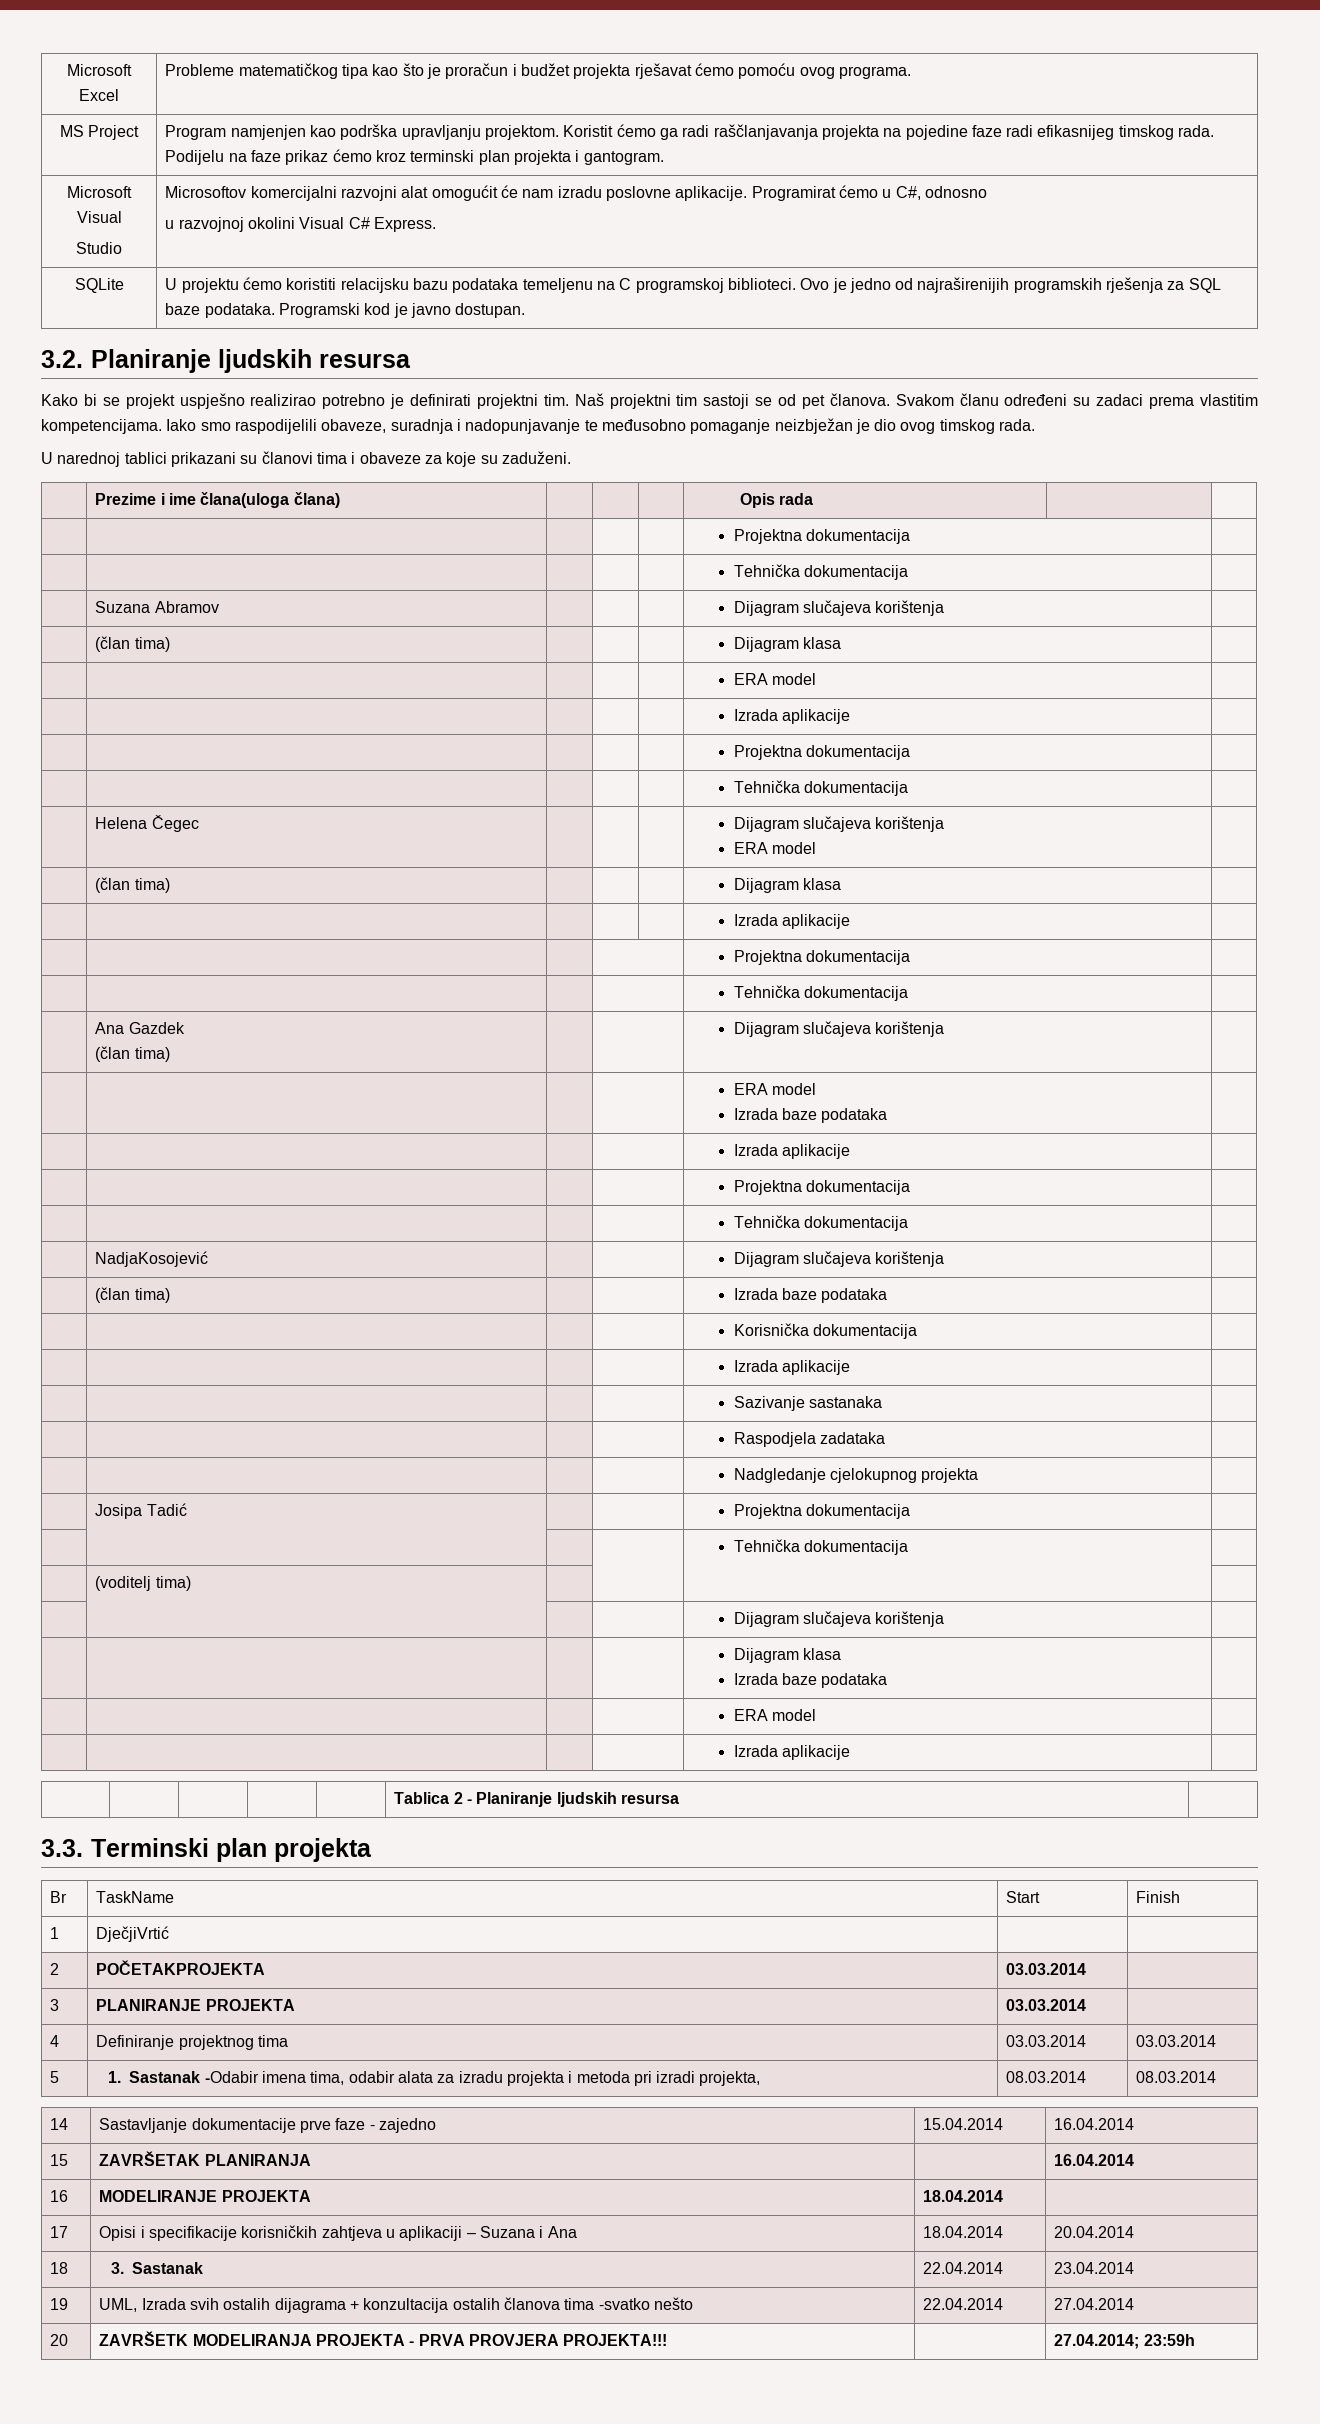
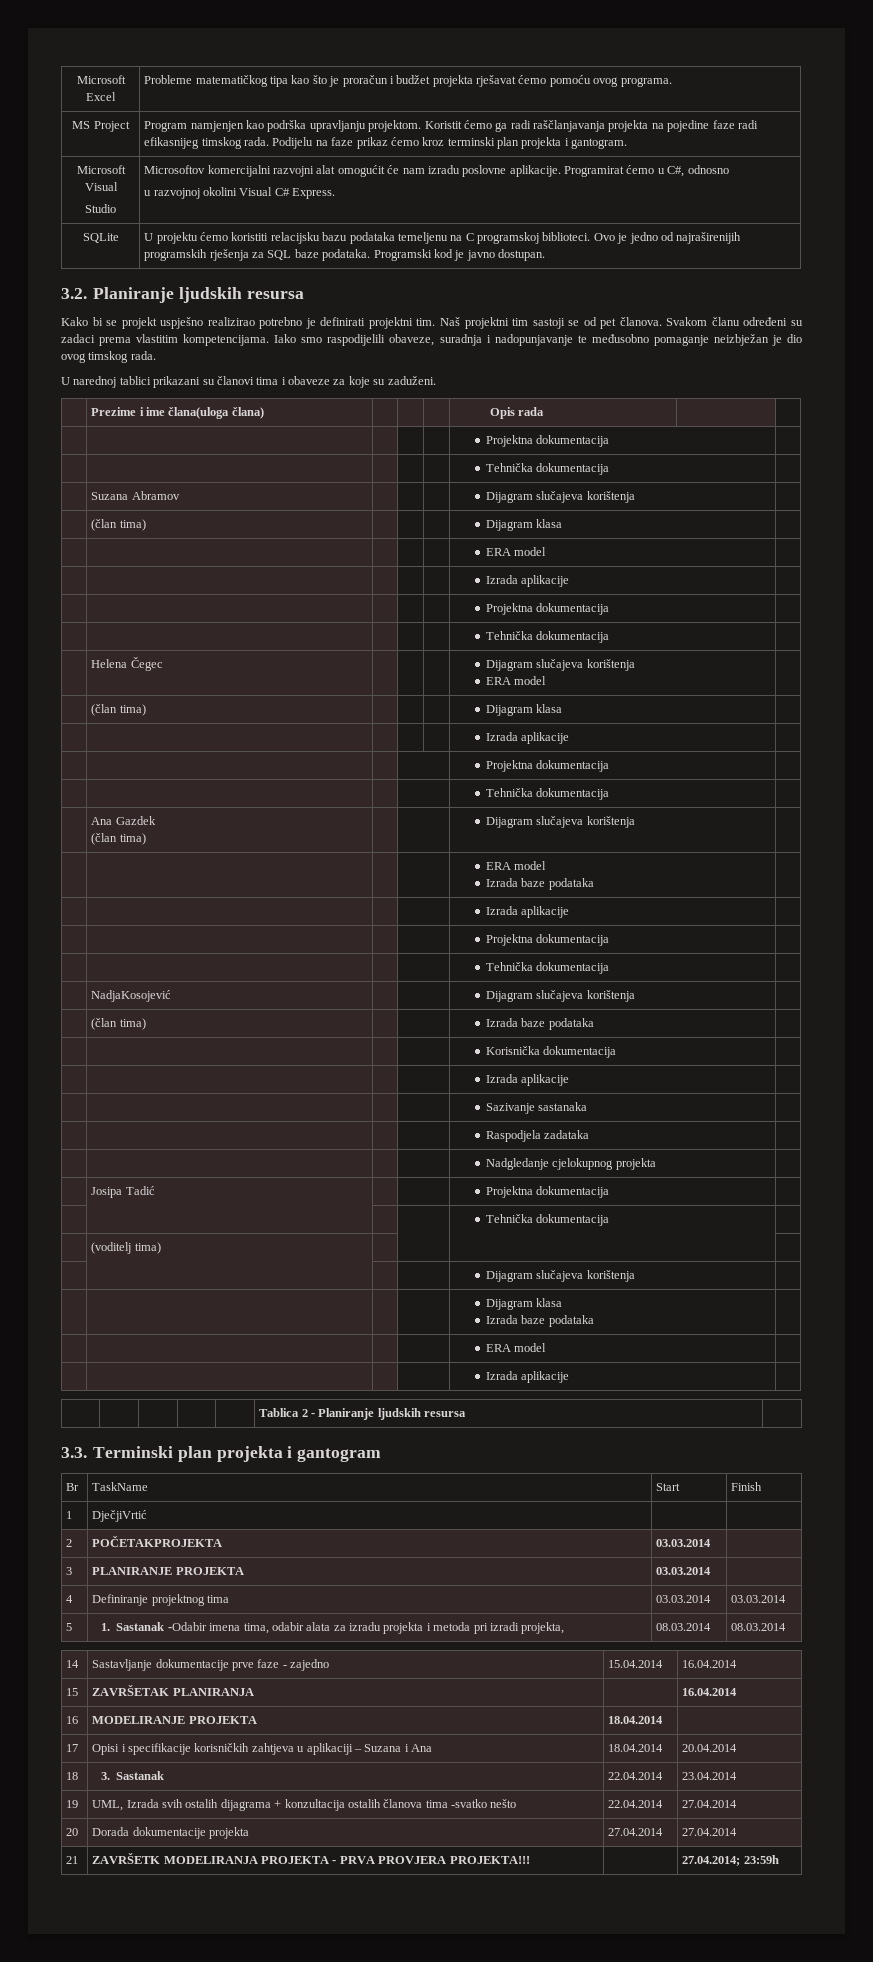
- 3.3. Terminski plan projekta
+ 3.3. Terminski plan projekta i gantogram
- 20 | ZAVRŠETK MODELIRANJA PROJEKTA - PRVA PROVJERA PROJEKTA!!! | | 27.04.2014; 23:59h
+ 20 | Dorada dokumentacije projekta | 27.04.2014 | 27.04.2014
+ 21 | ZAVRŠETK MODELIRANJA PROJEKTA - PRVA PROVJERA PROJEKTA!!! | | 27.04.2014; 23:59h

